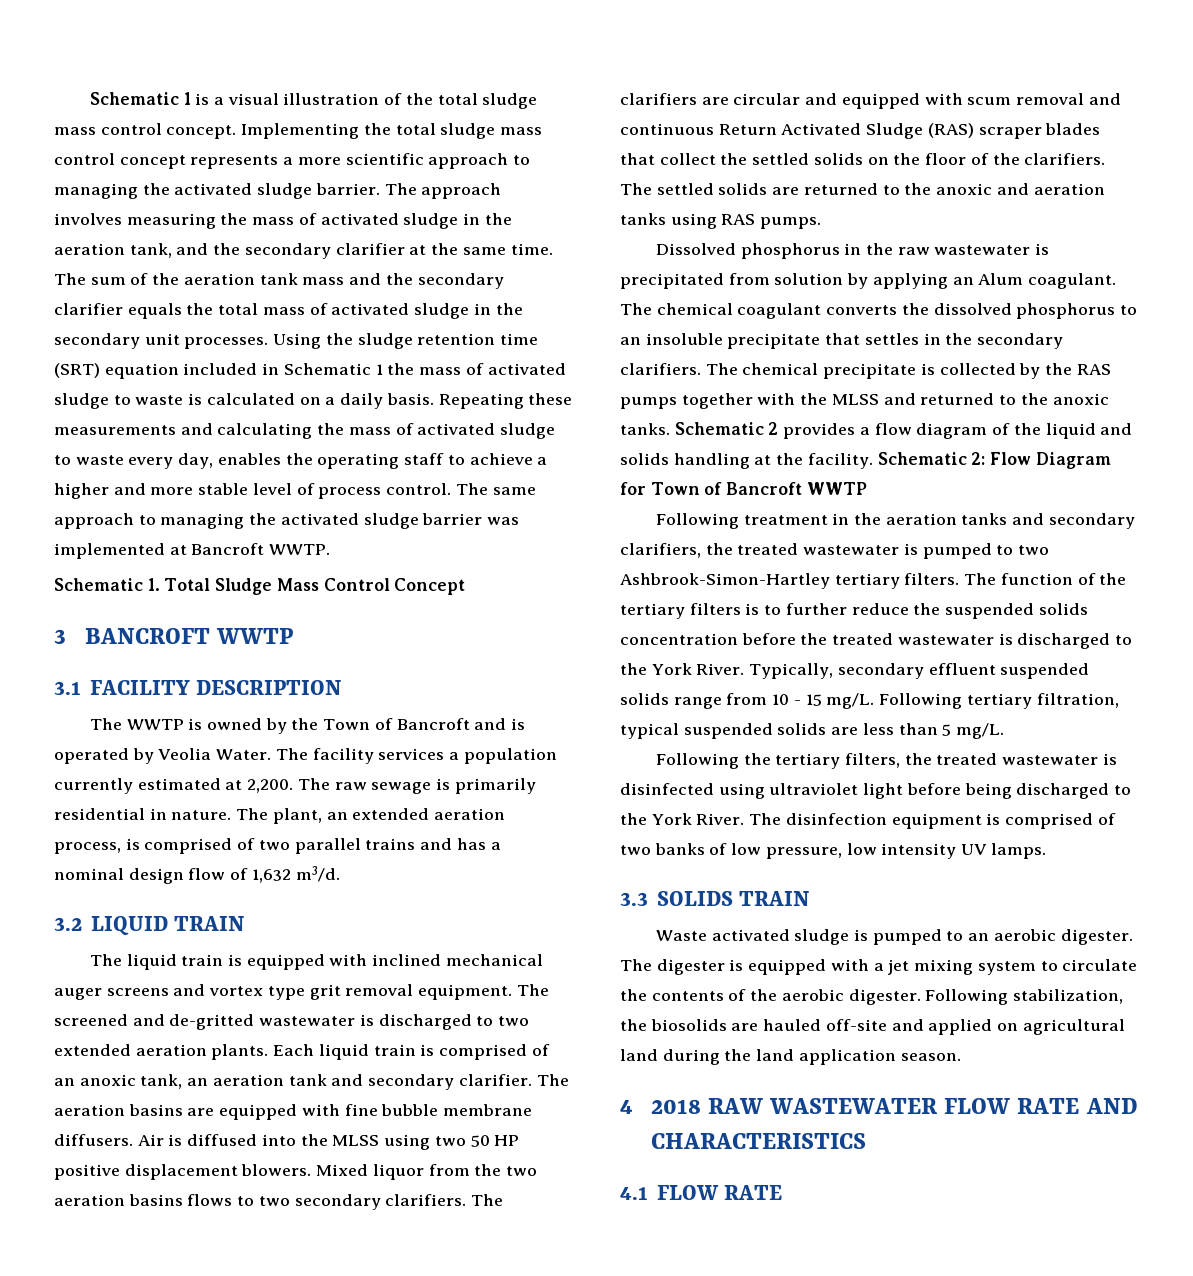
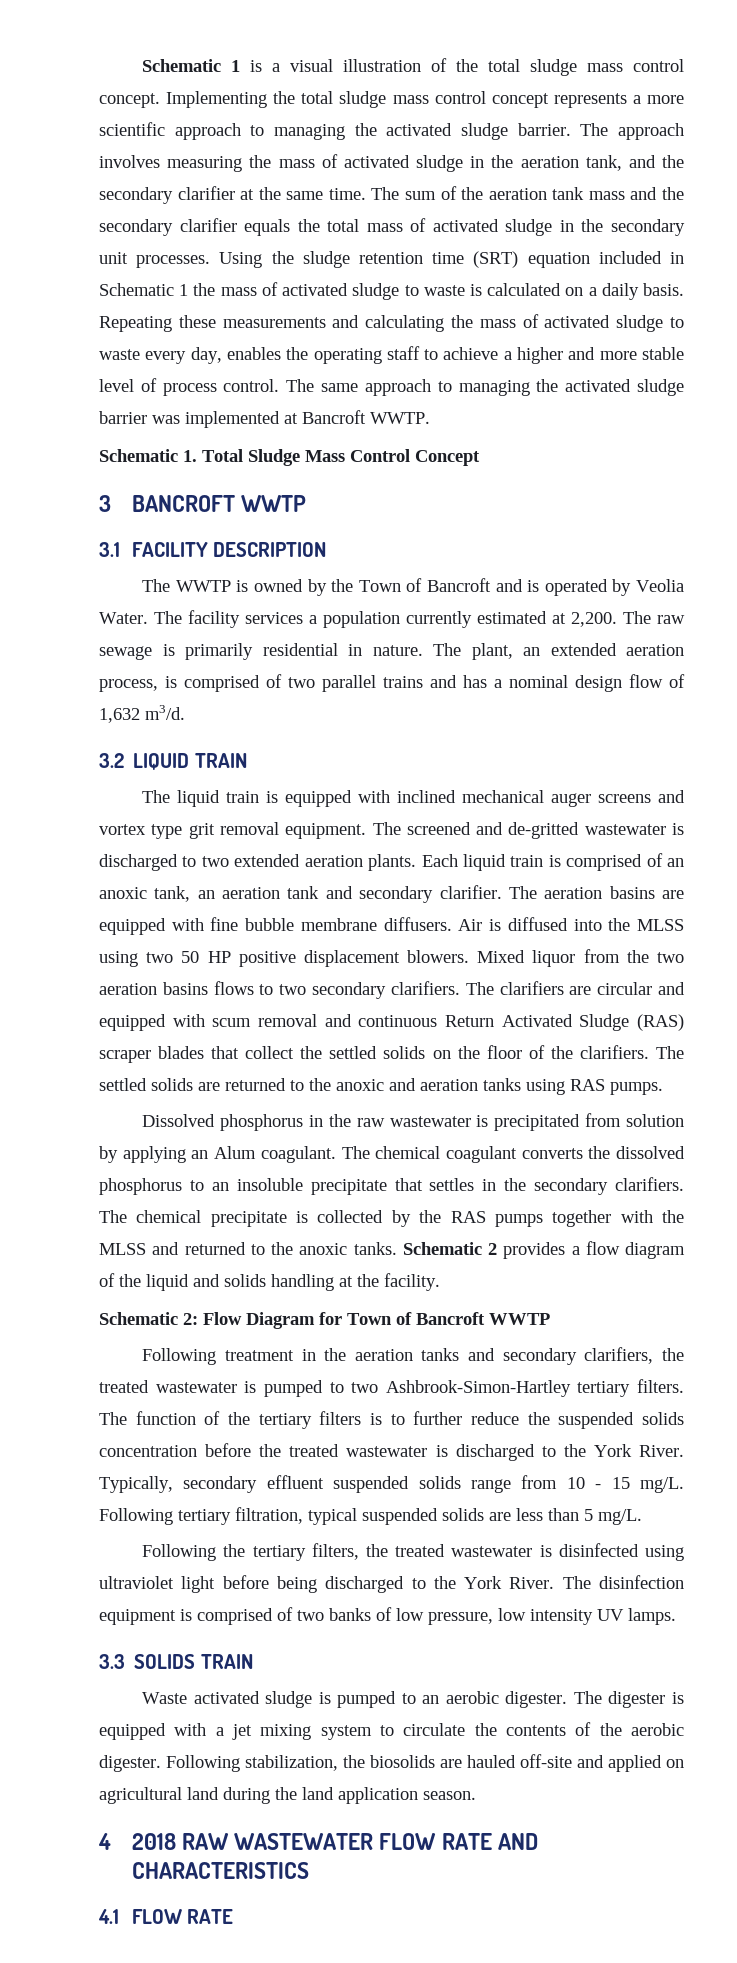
- Schematic 2 provides a flow diagram of the liquid and solids handling at the facility. Schematic 2: Flow Diagram for Town of Bancroft WWTP
+ Schematic 2 provides a flow diagram of the liquid and solids handling at the facility.
+ Schematic 2: Flow Diagram for Town of Bancroft WWTP

